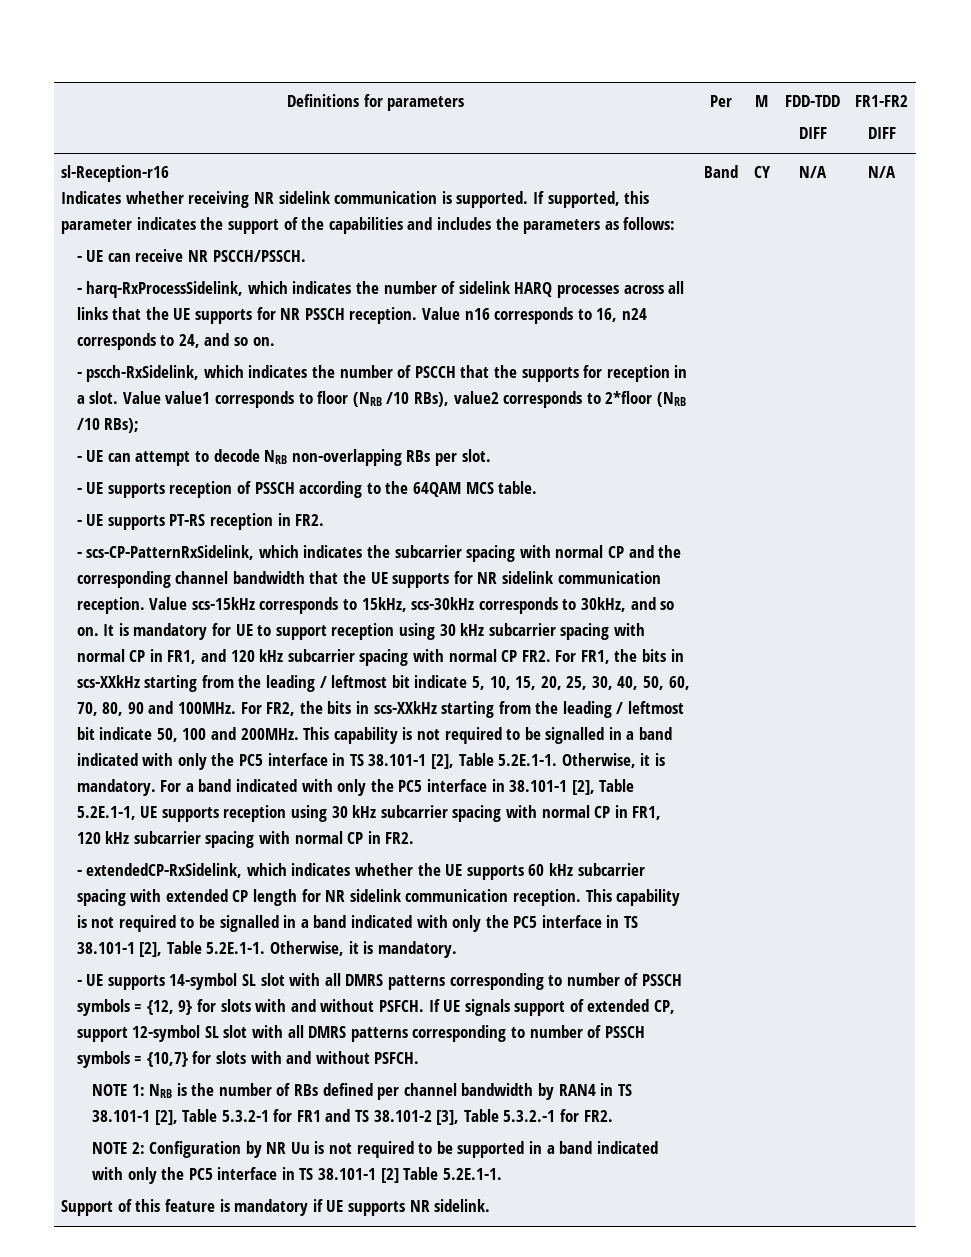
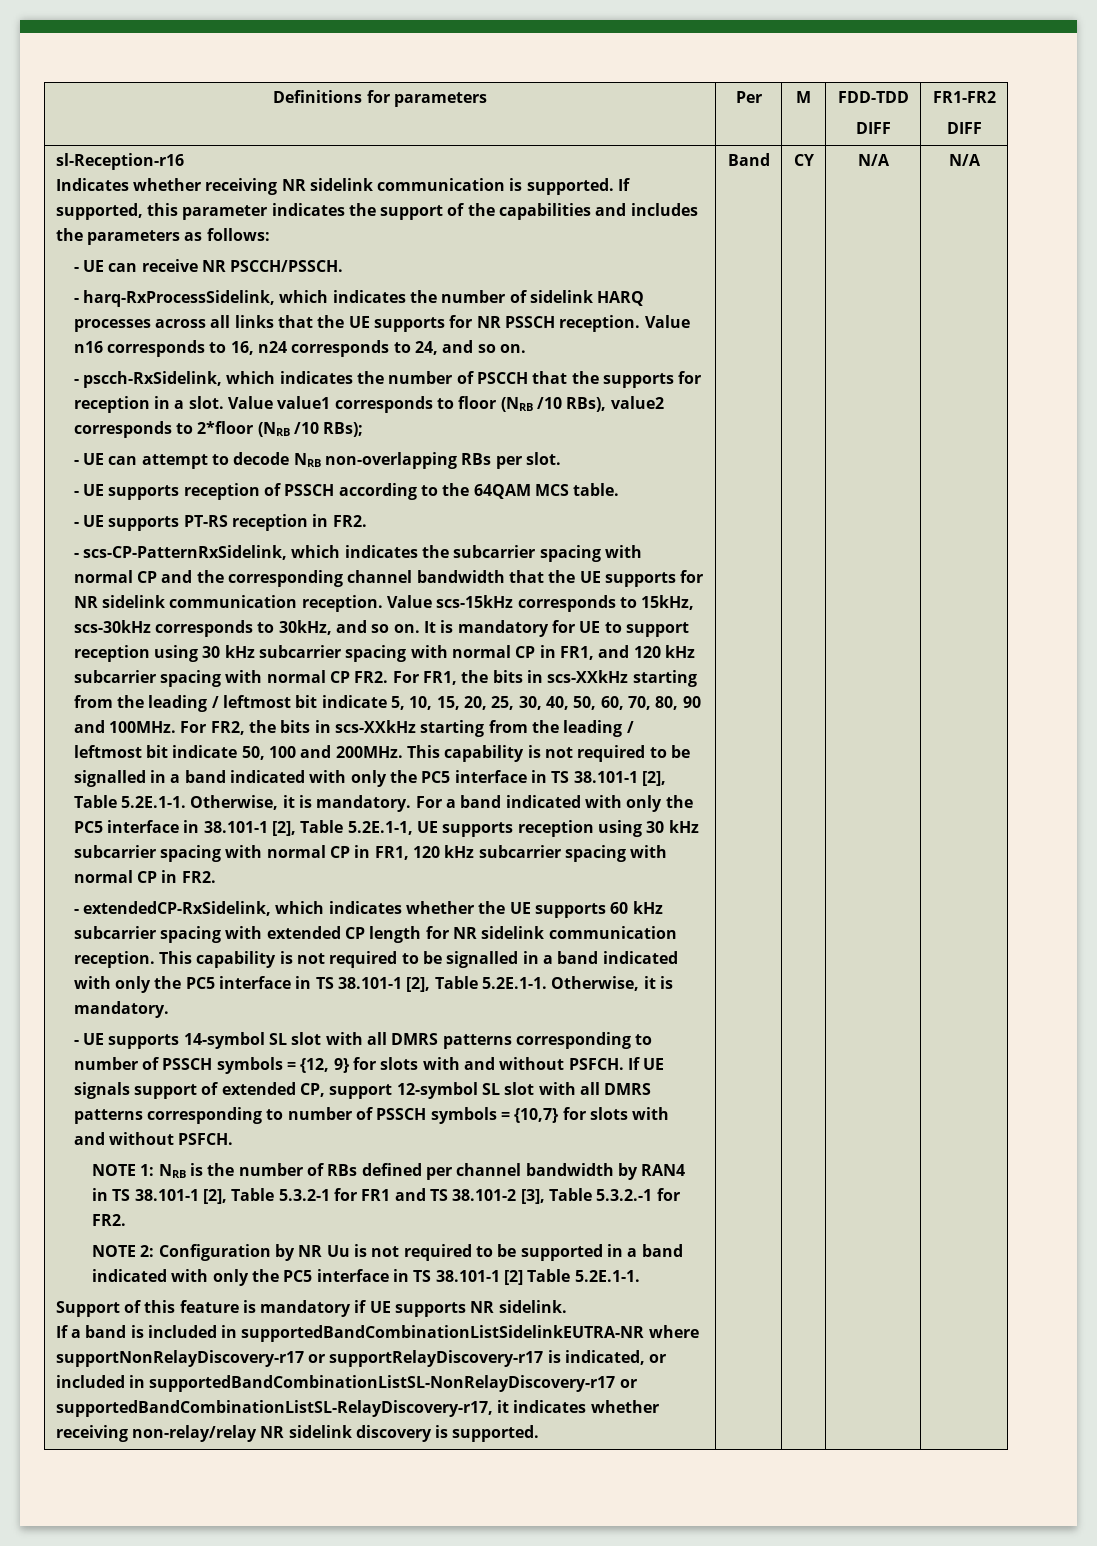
+ If a band is included in supportedBandCombinationListSidelinkEUTRA-NR where supportNonRelayDiscovery-r17 or supportRelayDiscovery-r17 is indicated, or included in supportedBandCombinationListSL-NonRelayDiscovery-r17 or supportedBandCombinationListSL-RelayDiscovery-r17, it indicates whether receiving non-relay/relay NR sidelink discovery is supported.

